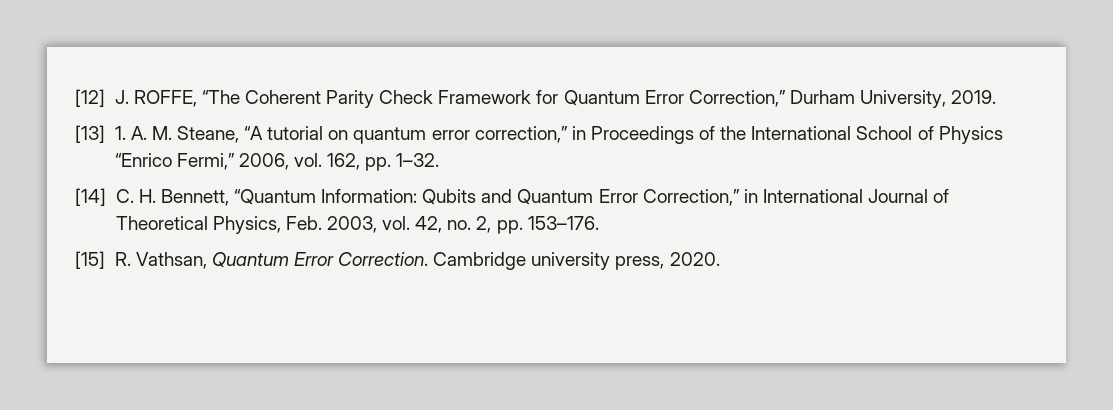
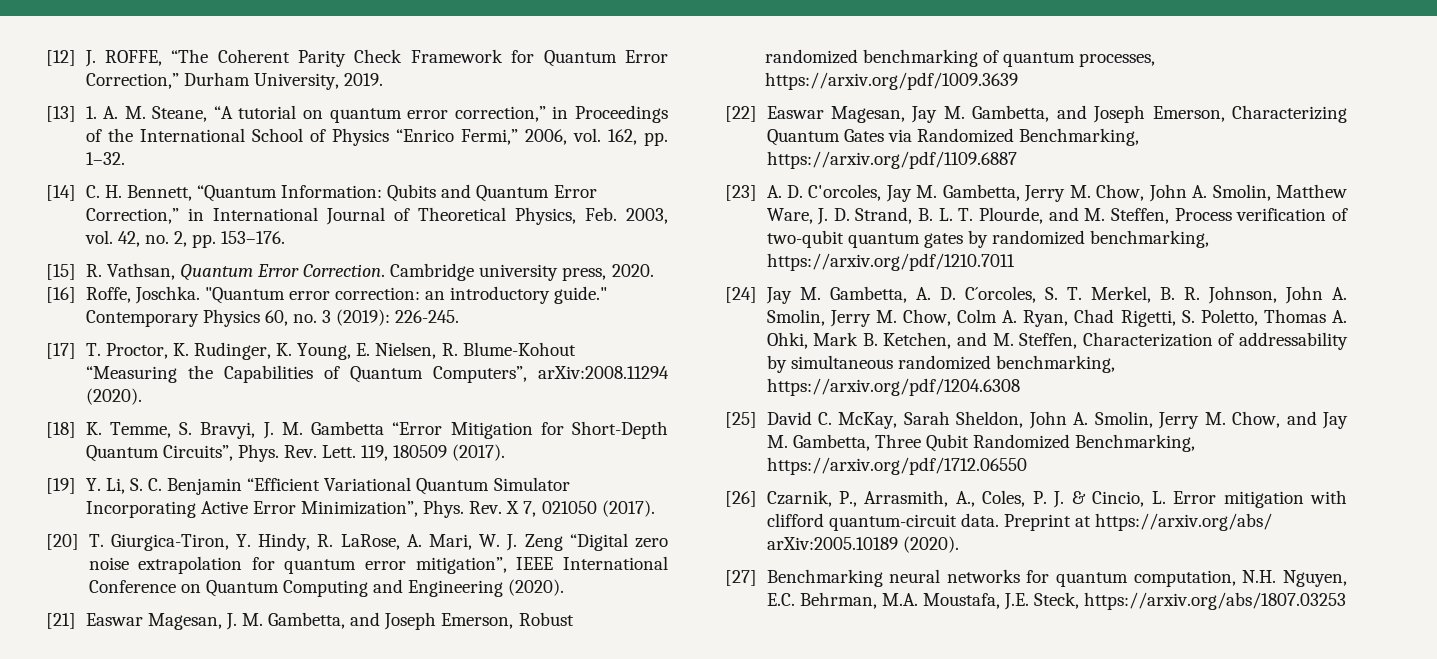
+ [16] Roffe, Joschka. "Quantum error correction: an introductory guide." Contemporary Physics 60, no. 3 (2019): 226-245.
+ [17] T. Proctor, K. Rudinger, K. Young, E. Nielsen, R. Blume-Kohout “Measuring the Capabilities of Quantum Computers”, arXiv:2008.11294 (2020).
+ [18] K. Temme, S. Bravyi, J. M. Gambetta “Error Mitigation for Short-Depth Quantum Circuits”, Phys. Rev. Lett. 119, 180509 (2017).
+ [19] Y. Li, S. C. Benjamin “Efficient Variational Quantum Simulator Incorporating Active Error Minimization”, Phys. Rev. X 7, 021050 (2017).
+ [20] T. Giurgica-Tiron, Y. Hindy, R. LaRose, A. Mari, W. J. Zeng “Digital zero noise extrapolation for quantum error mitigation”, IEEE International Conference on Quantum Computing and Engineering (2020).
+ [21] Easwar Magesan, J. M. Gambetta, and Joseph Emerson, Robust randomized benchmarking of quantum processes, https://arxiv.org/pdf/1009.3639
+ [22] Easwar Magesan, Jay M. Gambetta, and Joseph Emerson, Characterizing Quantum Gates via Randomized Benchmarking, https://arxiv.org/pdf/1109.6887
+ [23] A. D. C'orcoles, Jay M. Gambetta, Jerry M. Chow, John A. Smolin, Matthew Ware, J. D. Strand, B. L. T. Plourde, and M. Steffen, Process verification of two-qubit quantum gates by randomized benchmarking, https://arxiv.org/pdf/1210.7011
+ [24] Jay M. Gambetta, A. D. C´orcoles, S. T. Merkel, B. R. Johnson, John A. Smolin, Jerry M. Chow, Colm A. Ryan, Chad Rigetti, S. Poletto, Thomas A. Ohki, Mark B. Ketchen, and M. Steffen, Characterization of addressability by simultaneous randomized benchmarking, https://arxiv.org/pdf/1204.6308
+ [25] David C. McKay, Sarah Sheldon, John A. Smolin, Jerry M. Chow, and Jay M. Gambetta, Three Qubit Randomized Benchmarking, https://arxiv.org/pdf/1712.06550
+ [26] Czarnik, P., Arrasmith, A., Coles, P. J. & Cincio, L. Error mitigation with clifford quantum-circuit data. Preprint at https://arxiv.org/abs/ arXiv:2005.10189 (2020).
+ [27] Benchmarking neural networks for quantum computation, N.H. Nguyen, E.C. Behrman, M.A. Moustafa, J.E. Steck, https://arxiv.org/abs/1807.03253

